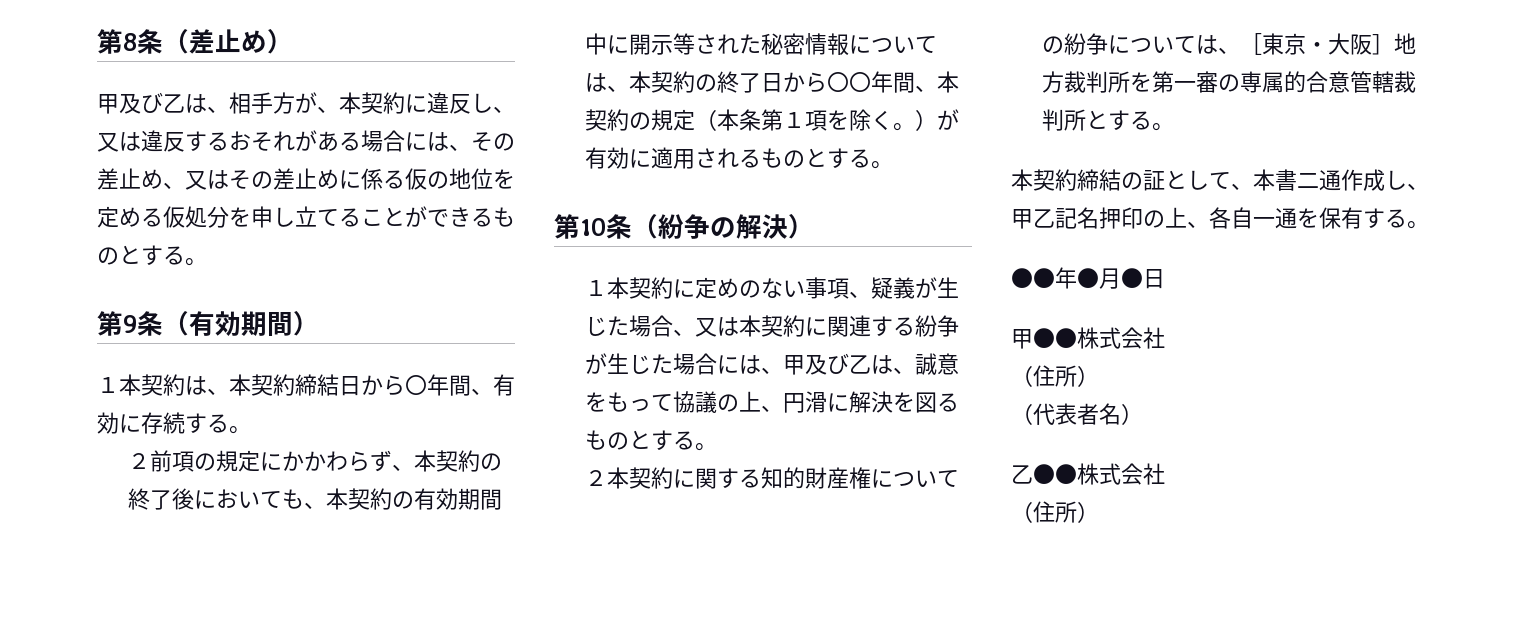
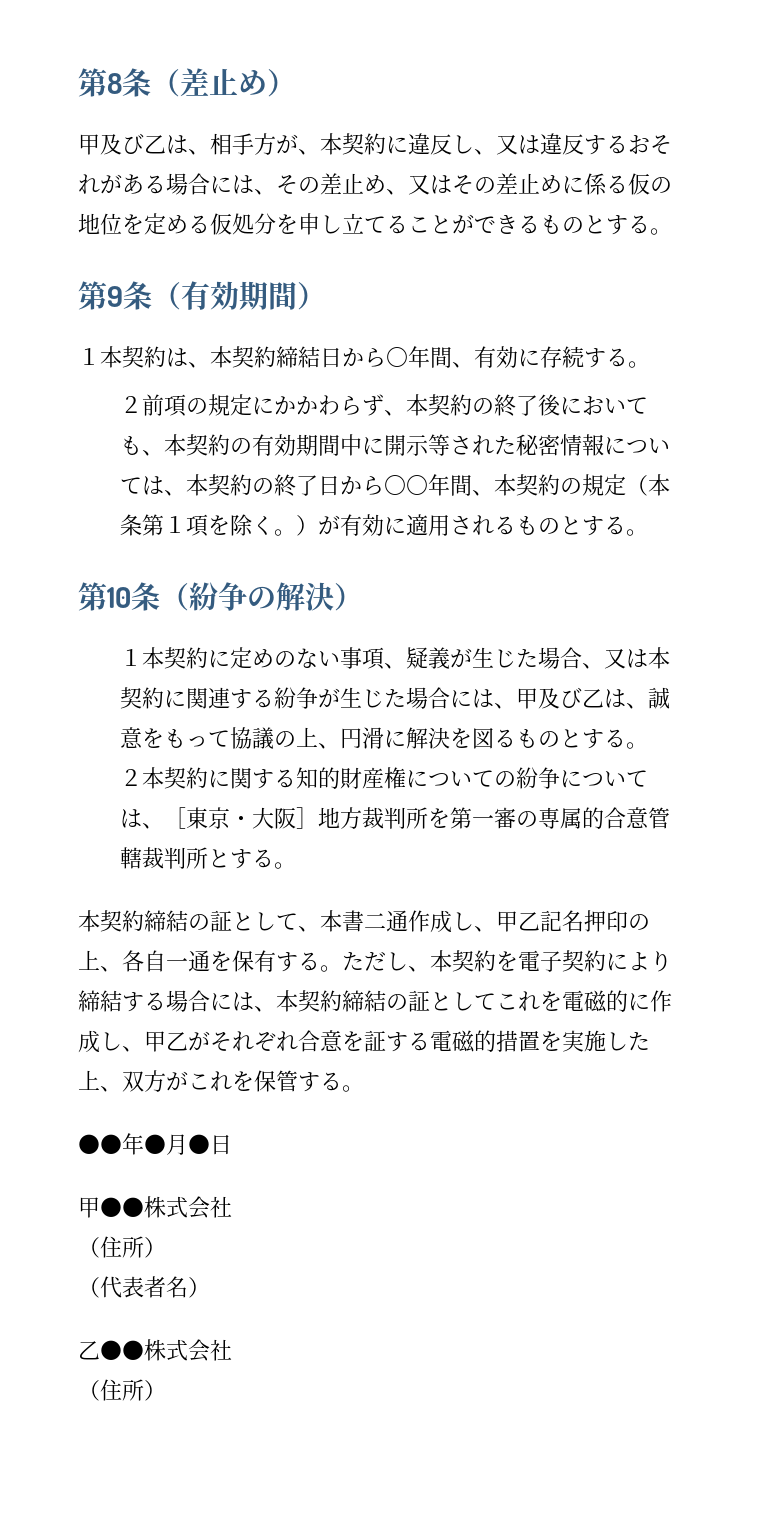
+ ただし、本契約を電子契約により締結する場合には、本契約締結の証としてこれを電磁的に作成し、甲乙がそれぞれ合意を証する電磁的措置を実施した上、双方がこれを保管する。

